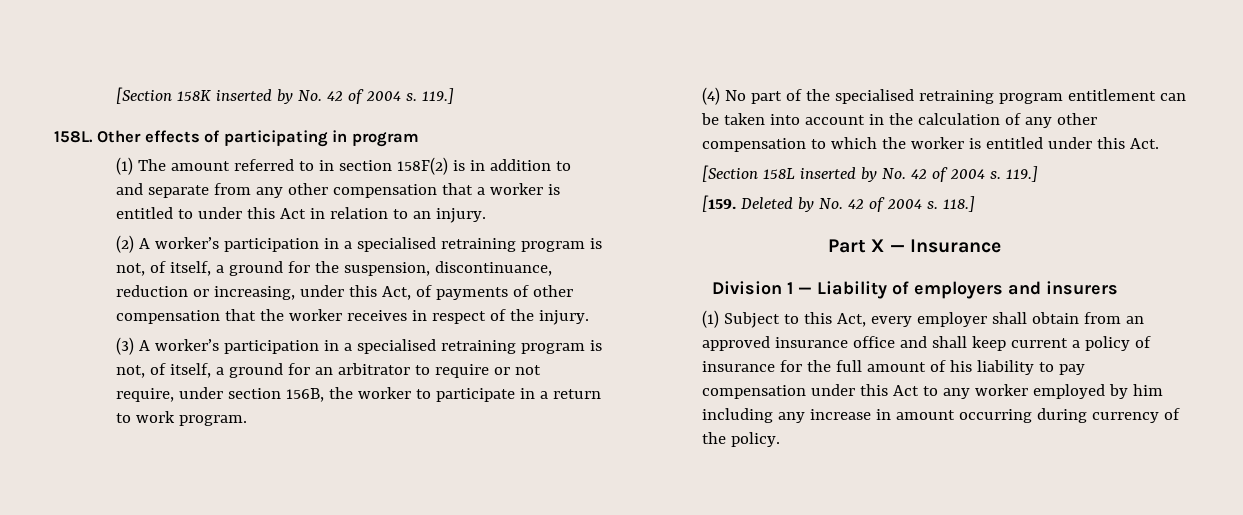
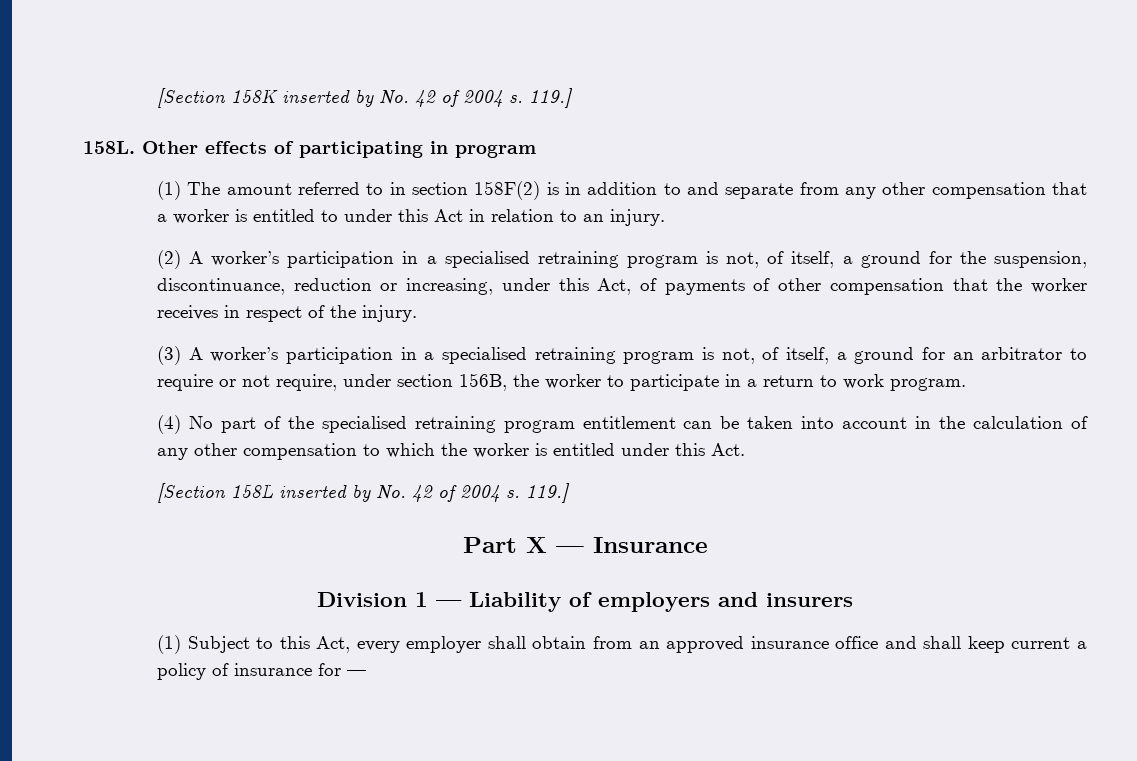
- [159. Deleted by No. 42 of 2004 s. 118.]
- (1) Subject to this Act, every employer shall obtain from an approved insurance office and shall keep current a policy of insurance for the full amount of his liability to pay compensation under this Act to any worker employed by him including any increase in amount occurring during currency of the policy.
+ (1) Subject to this Act, every employer shall obtain from an approved insurance office and shall keep current a policy of insurance for —

